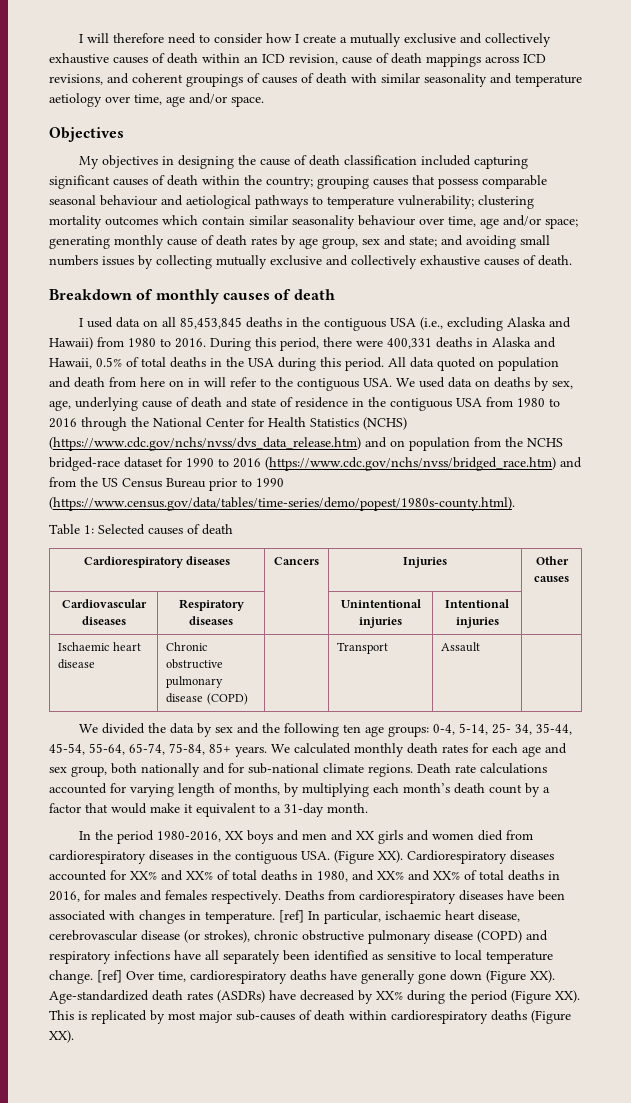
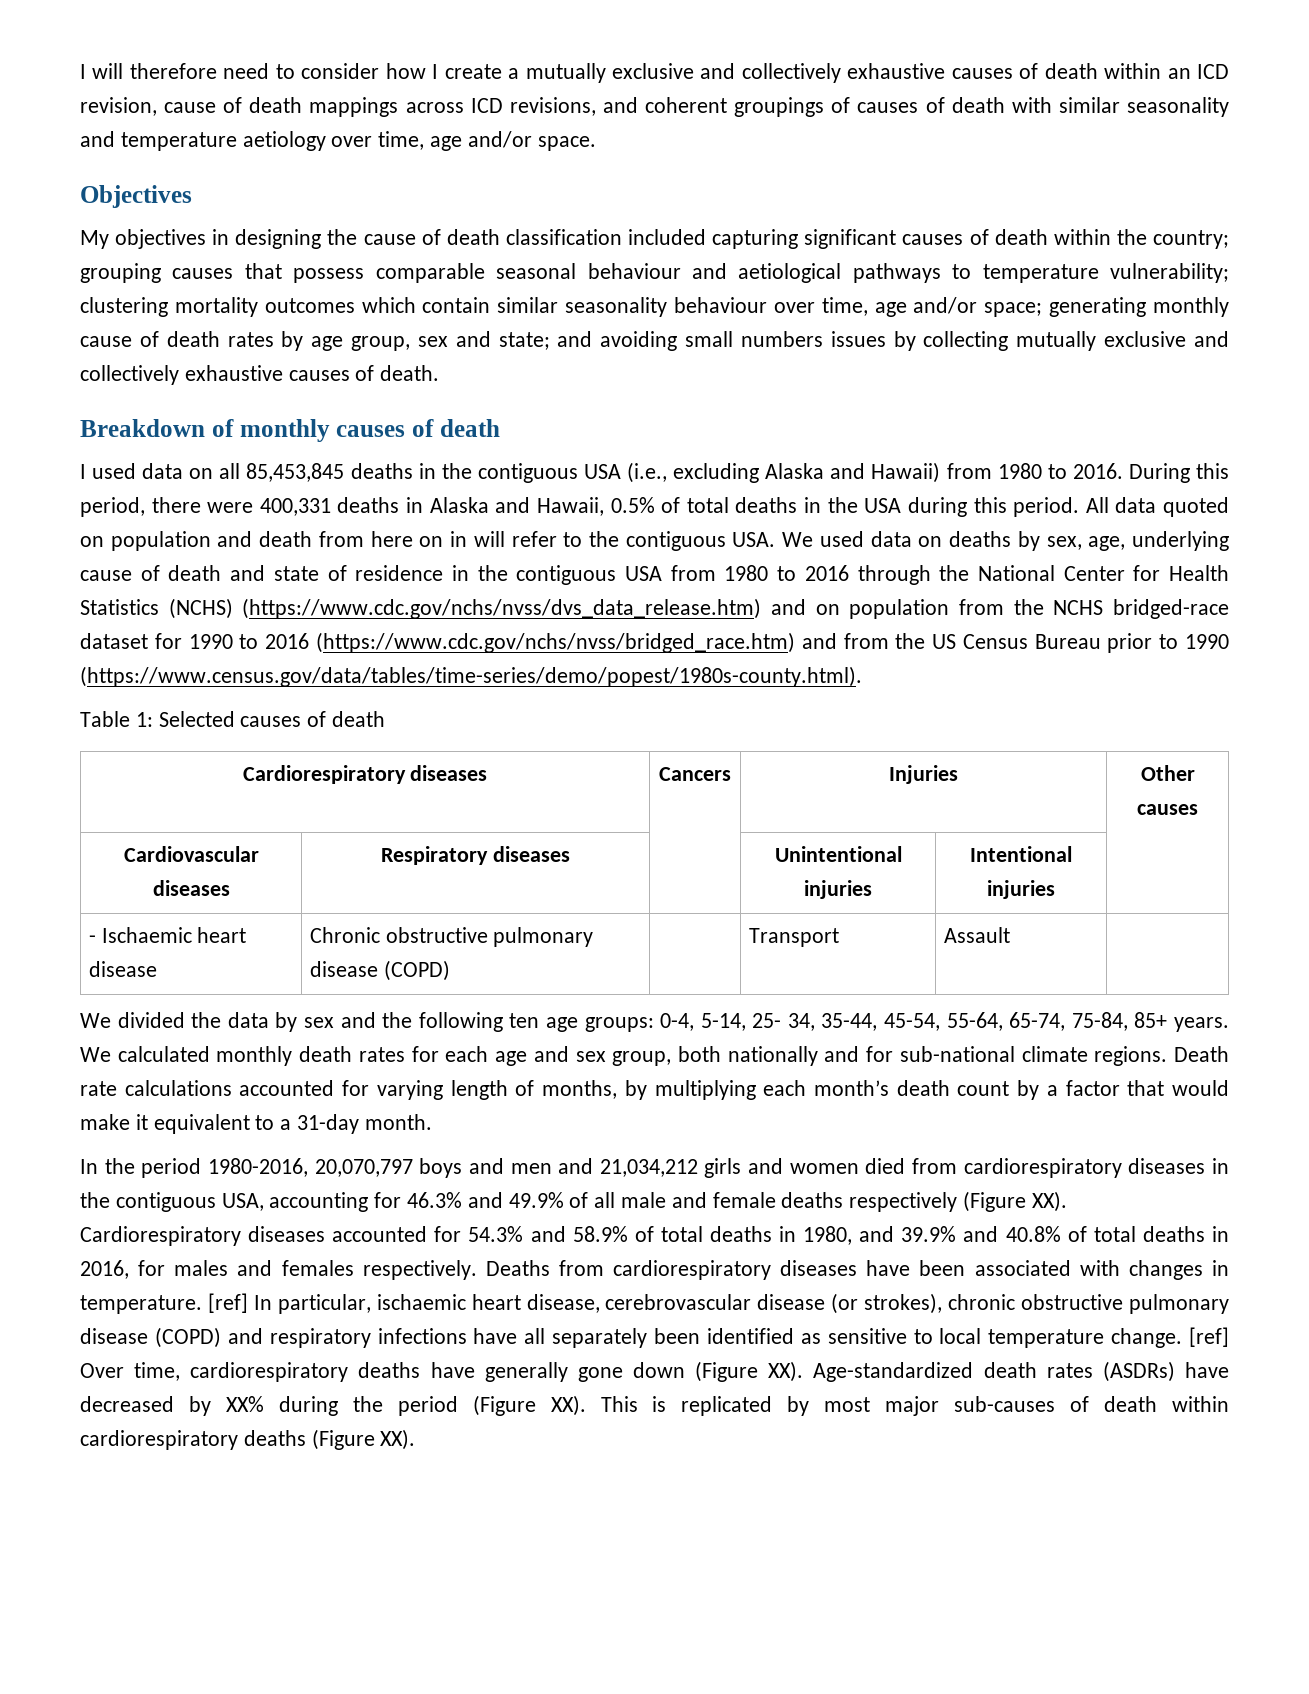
- Ischaemic heart disease | Chronic obstructive pulmonary disease (COPD) | | Transport | Assault |
+ - Ischaemic heart disease | Chronic obstructive pulmonary disease (COPD) | | Transport | Assault |
- In the period 1980-2016, XX boys and men and XX girls and women died from cardiorespiratory diseases in the contiguous USA. (Figure XX). Cardiorespiratory diseases accounted for XX% and XX% of total deaths in 1980, and XX% and XX% of total deaths in 2016, for males and females respectively.
+ In the period 1980-2016, 20,070,797 boys and men and 21,034,212 girls and women died from cardiorespiratory diseases in the contiguous USA, accounting for 46.3% and 49.9% of all male and female deaths respectively (Figure XX). Cardiorespiratory diseases accounted for 54.3% and 58.9% of total deaths in 1980, and 39.9% and 40.8% of total deaths in 2016, for males and females respectively.

